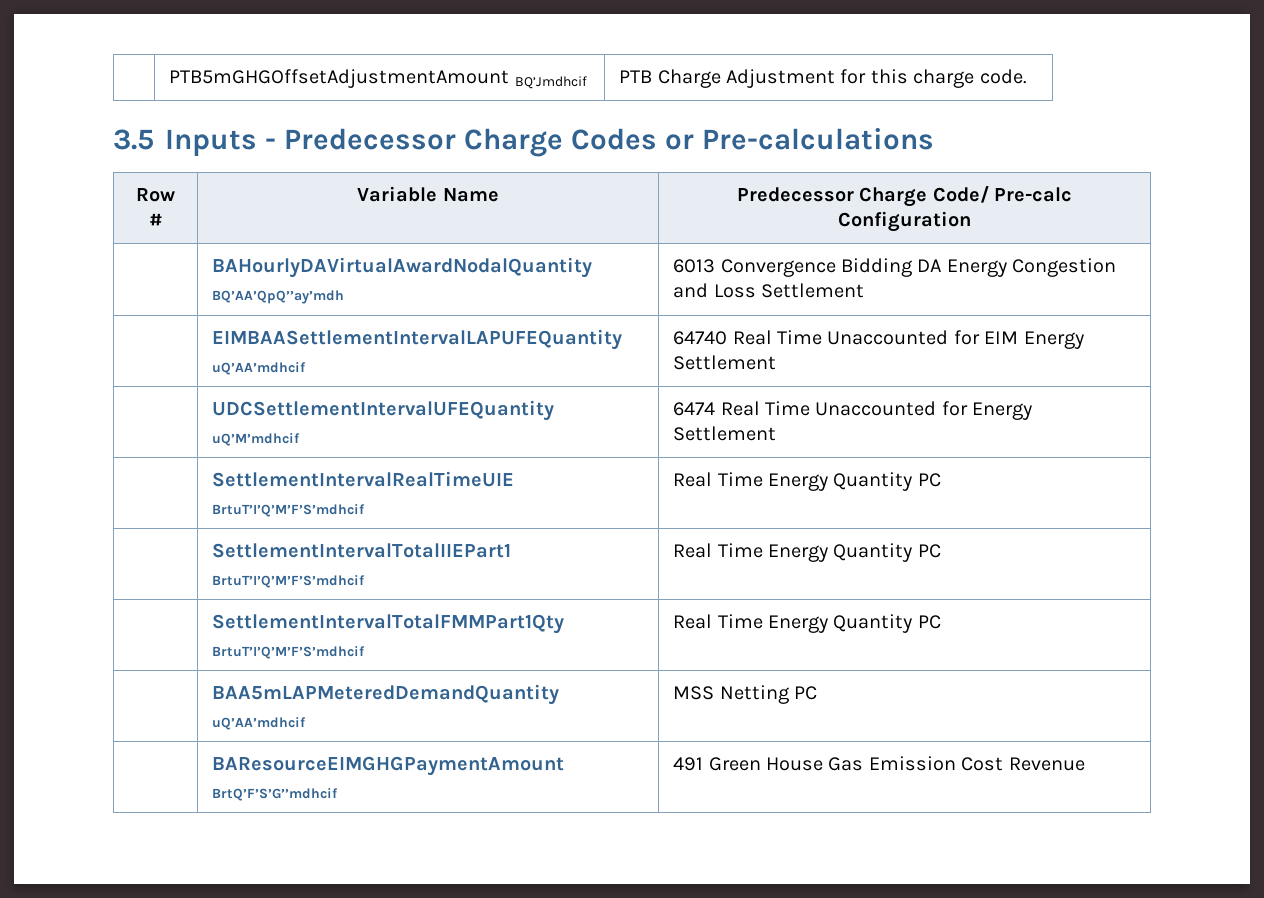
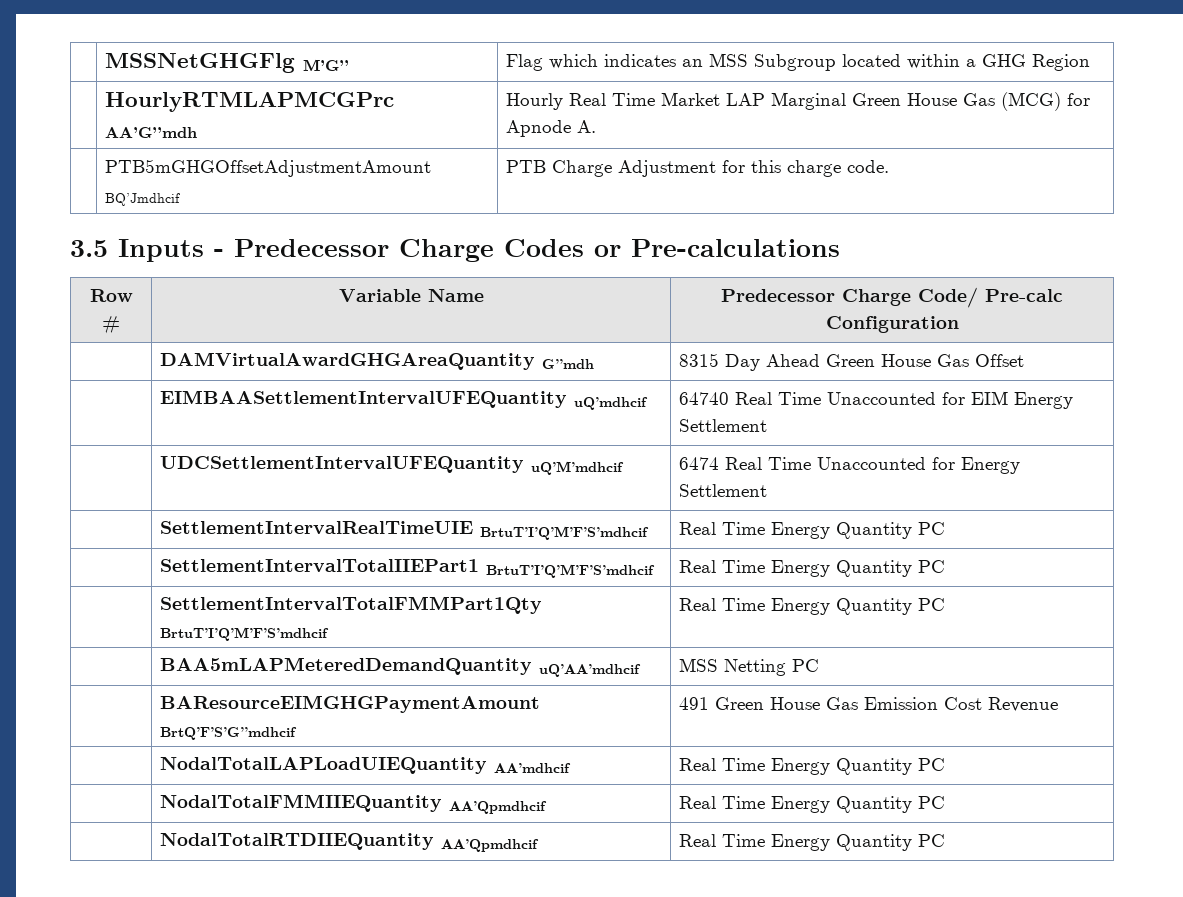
+ | MSSNetGHGFlg M’G’’ | Flag which indicates an MSS Subgroup located within a GHG Region
+ | HourlyRTMLAPMCGPrc AA’G’’mdh | Hourly Real Time Market LAP Marginal Green House Gas (MCG) for Apnode A.
- | BAHourlyDAVirtualAwardNodalQuantity BQ’AA’QpQ’’ay’mdh | 6013 Convergence Bidding DA Energy Congestion and Loss Settlement
- | EIMBAASettlementIntervalLAPUFEQuantity uQ’AA’mdhcif | 64740 Real Time Unaccounted for EIM Energy Settlement
+ | DAMVirtualAwardGHGAreaQuantity G’’mdh | 8315 Day Ahead Green House Gas Offset
+ | EIMBAASettlementIntervalUFEQuantity uQ’mdhcif | 64740 Real Time Unaccounted for EIM Energy Settlement
+ | NodalTotalLAPLoadUIEQuantity AA’mdhcif | Real Time Energy Quantity PC
+ | NodalTotalFMMIIEQuantity AA’Qpmdhcif | Real Time Energy Quantity PC
+ | NodalTotalRTDIIEQuantity AA’Qpmdhcif | Real Time Energy Quantity PC

